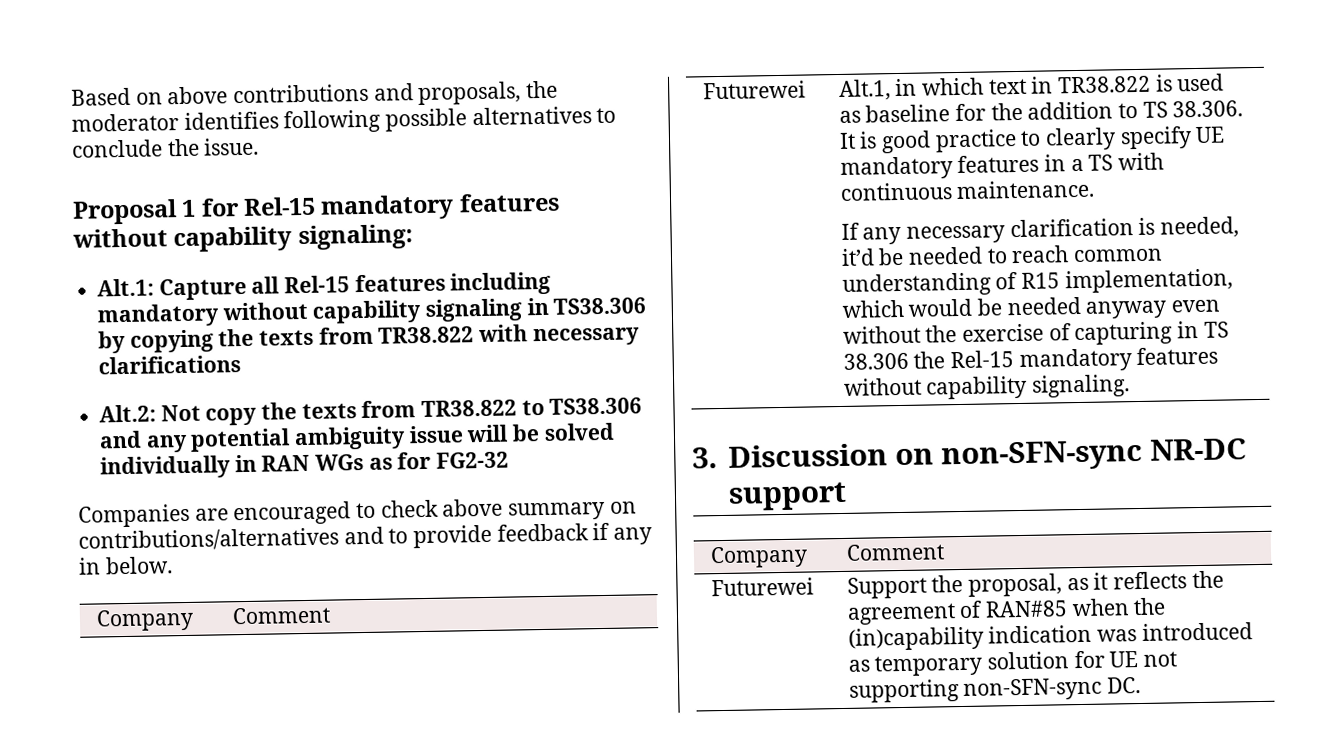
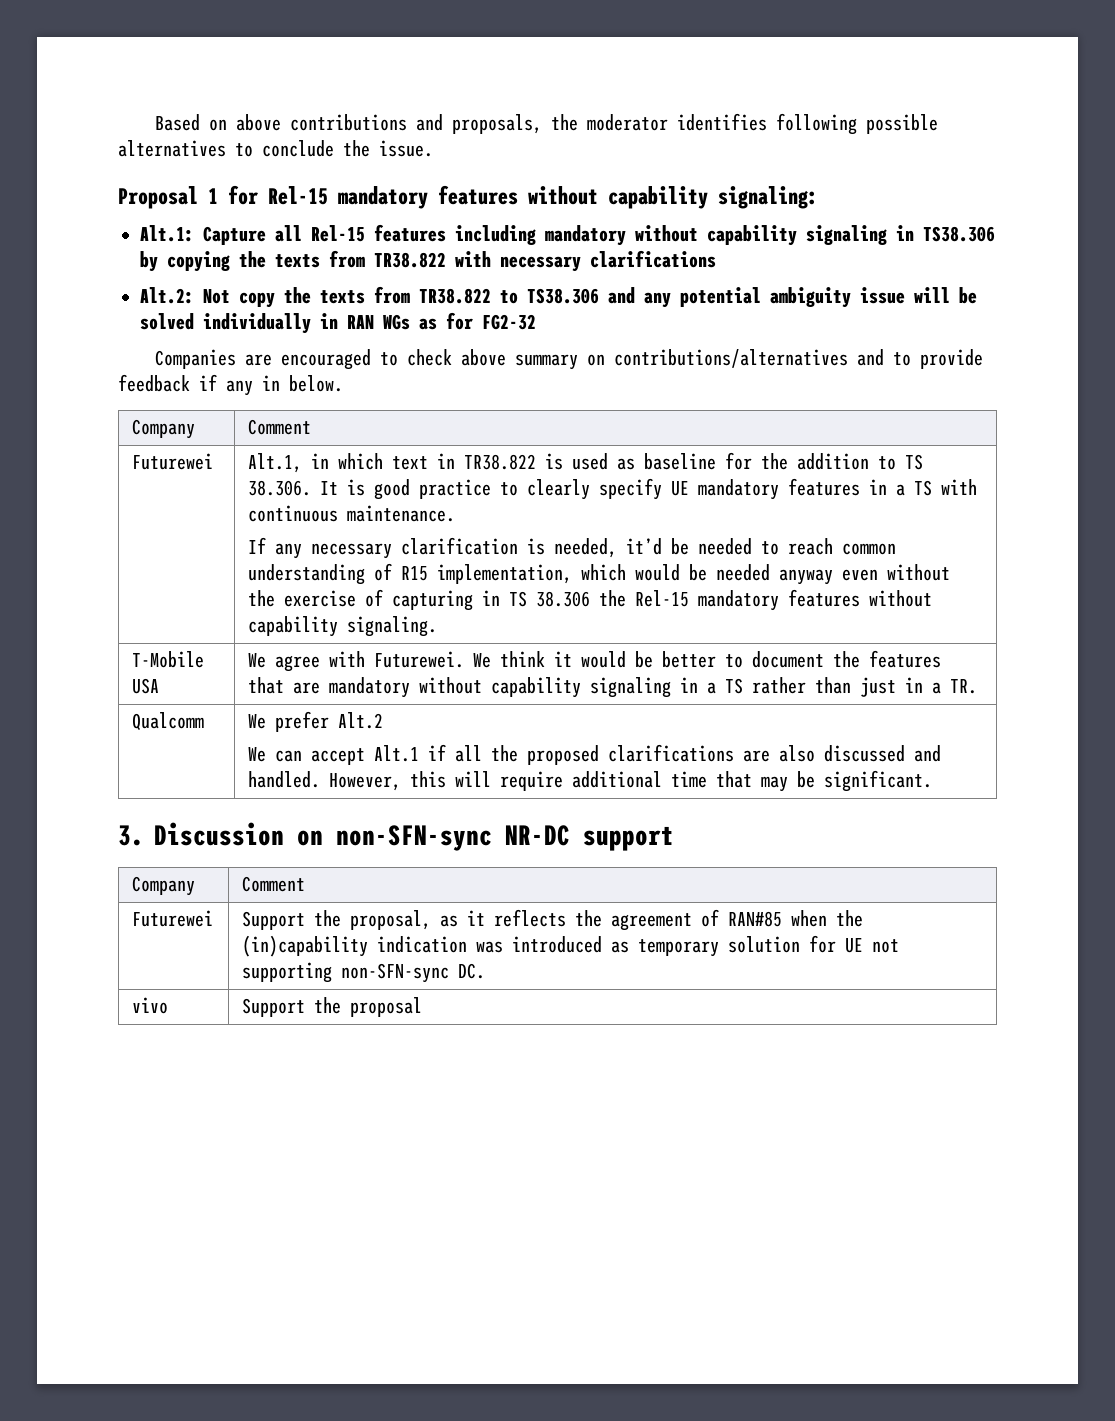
+ T-Mobile USA | We agree with Futurewei. We think it would be better to document the features that are mandatory without capability signaling in a TS rather than just in a TR.
+ Qualcomm | We prefer Alt.2
+ We can accept Alt.1 if all the proposed clarifications are also discussed and handled. However, this will require additional time that may be significant.
+ vivo | Support the proposal

